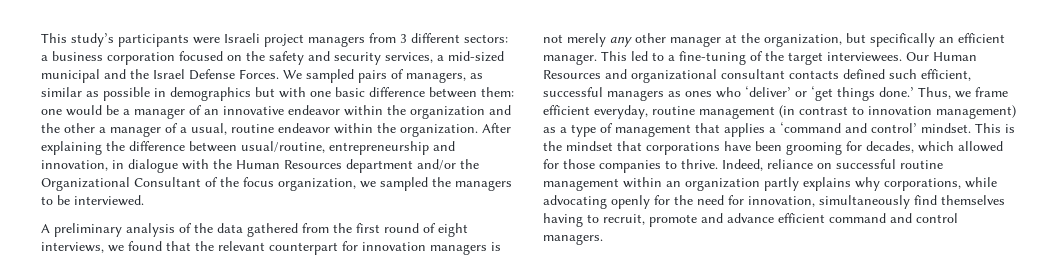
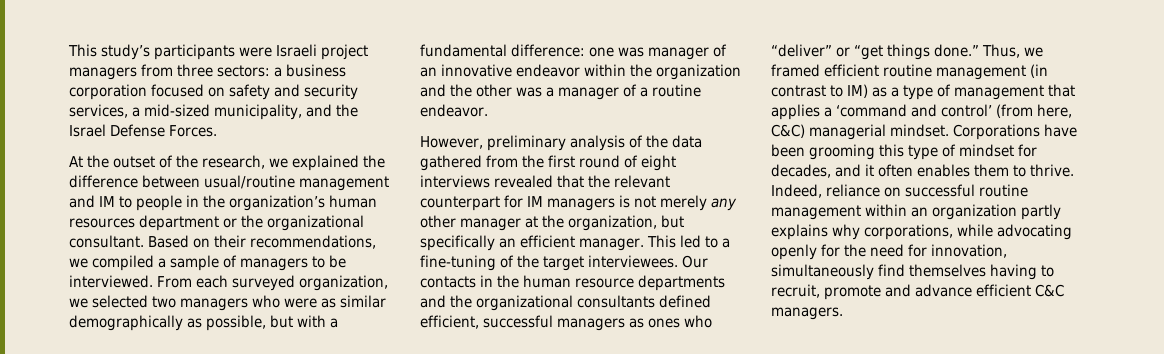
- This study’s participants were Israeli project managers from 3 different sectors:
+ This study’s participants were Israeli project managers from three sectors:
- a business corporation focused on the safety and security services, a mid-sized municipal and the Israel Defense Forces. We sampled pairs of managers, as similar as possible in demographics but with one basic difference between them: one would be a manager of an innovative endeavor within the organization and the other a manager of a usual, routine endeavor within the organization. After explaining the difference between usual/routine, entrepreneurship and innovation, in dialogue with the Human Resources department and/or the Organizational Consultant of the focus organization, we sampled the managers to be interviewed.
- A preliminary analysis of the data gathered from the first round of eight interviews, we found that the relevant counterpart for innovation managers is not merely any other manager at the organization, but specifically an efficient manager.
+ a business corporation focused on safety and security services, a mid-sized municipality, and the Israel Defense Forces.
+ At the outset of the research, we explained the difference between usual/routine management and IM to people in the organization’s human resources department or the organizational consultant. Based on their recommendations, we compiled a sample of managers to be interviewed. From each surveyed organization, we selected two managers who were as similar demographically as possible, but with a fundamental difference: one was manager of an innovative endeavor within the organization and the other was a manager of a routine endeavor.
+ However, preliminary analysis of the data gathered from the first round of eight interviews revealed that the relevant counterpart for IM managers is not merely any other manager at the organization, but specifically an efficient manager.
- Our Human Resources and organizational consultant contacts defined such efficient, successful managers as ones who ‘deliver’ or ‘get things done.’ Thus, we frame efficient everyday, routine management (in contrast to innovation management) as a type of management that applies a ‘command and control’ mindset. This is the mindset that corporations have been grooming for decades, which allowed for those companies to thrive.
+ Our contacts in the human resource departments and the organizational consultants defined efficient, successful managers as ones who “deliver” or “get things done.” Thus, we framed efficient routine management (in contrast to IM) as a type of management that applies a ‘command and control’ (from here, C&C) managerial mindset. Corporations have been grooming this type of mindset for decades, and it often enables them to thrive.
- Indeed, reliance on successful routine management within an organization partly explains why corporations, while advocating openly for the need for innovation, simultaneously find themselves having to recruit, promote and advance efficient command and control managers.
+ Indeed, reliance on successful routine management within an organization partly explains why corporations, while advocating openly for the need for innovation, simultaneously find themselves having to recruit, promote and advance efficient C&C managers.

